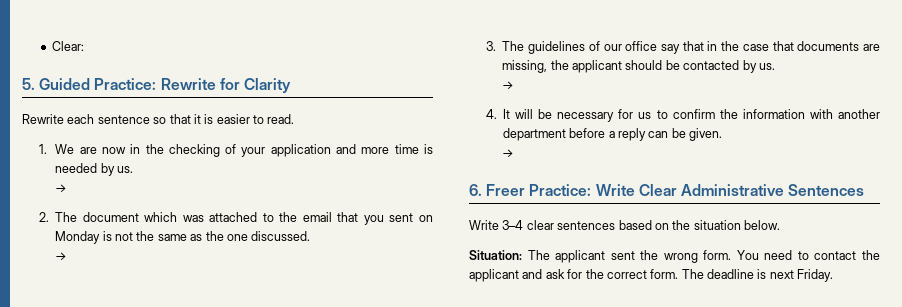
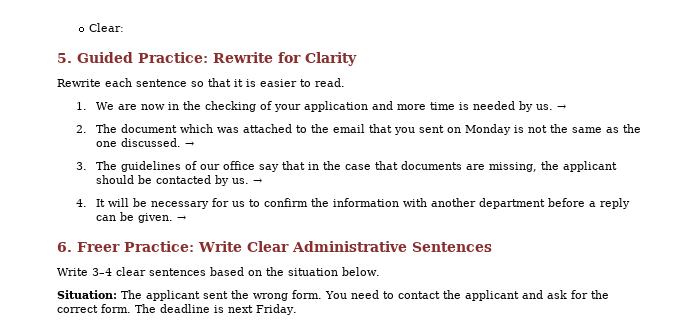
- 1. We are now in the checking of your application and more time is needed by us.
- →
+ 1. We are now in the checking of your application and more time is needed by us. →
- 2. The document which was attached to the email that you sent on Monday is not the same as the one discussed.
- →
+ 2. The document which was attached to the email that you sent on Monday is not the same as the one discussed. →
- 3. The guidelines of our office say that in the case that documents are missing, the applicant should be contacted by us.
- →
+ 3. The guidelines of our office say that in the case that documents are missing, the applicant should be contacted by us. →
- 4. It will be necessary for us to confirm the information with another department before a reply can be given.
- →
+ 4. It will be necessary for us to confirm the information with another department before a reply can be given. →

